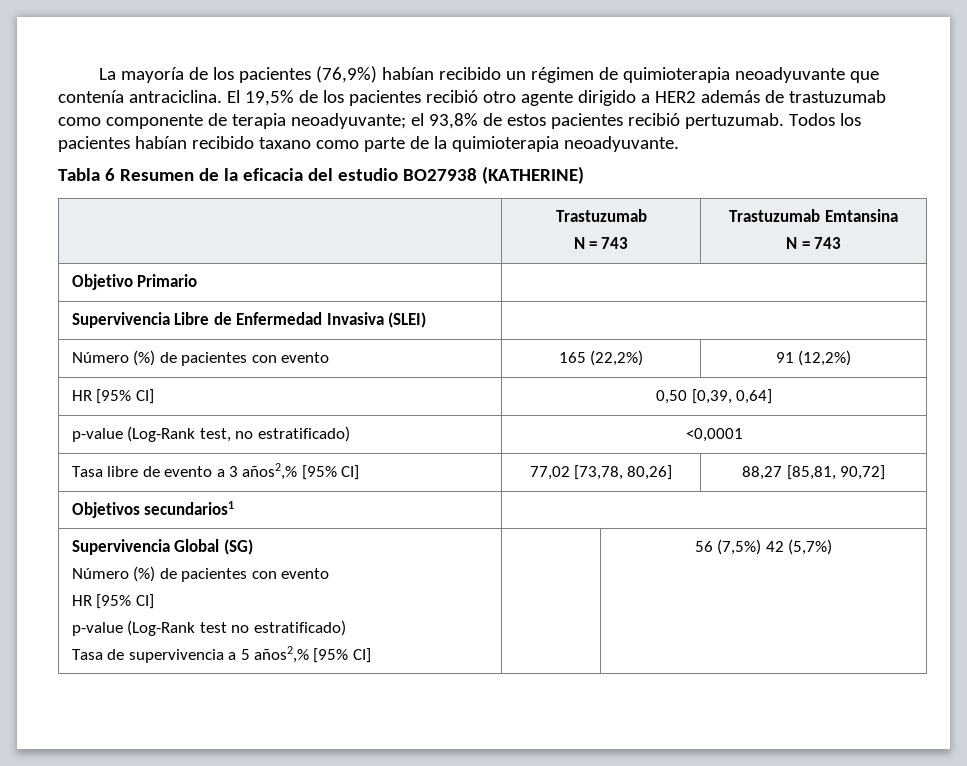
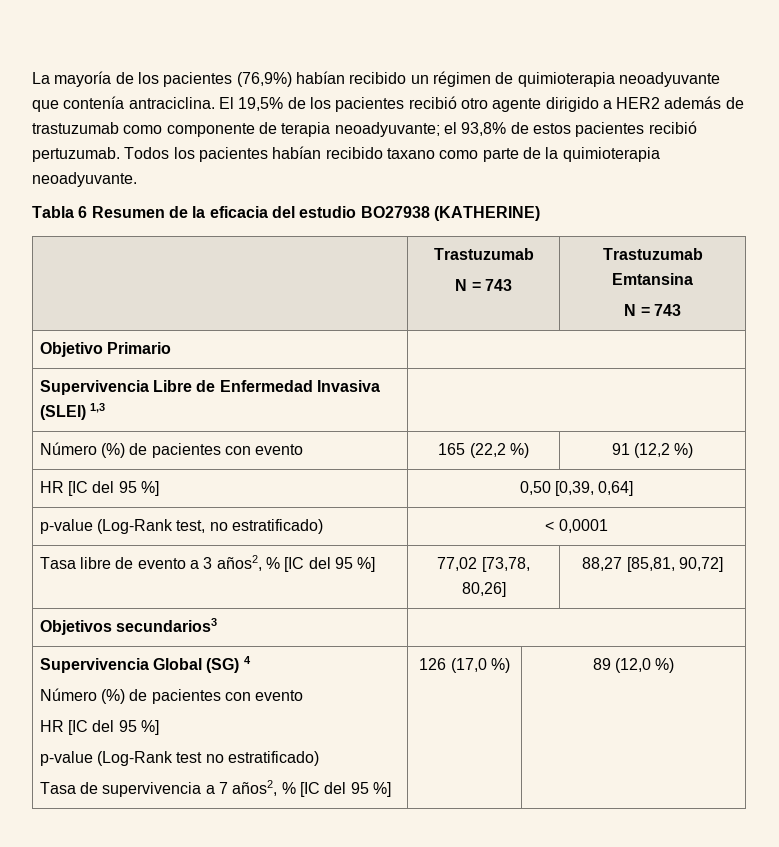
- Supervivencia Libre de Enfermedad Invasiva (SLEI) |
+ Supervivencia Libre de Enfermedad Invasiva (SLEI) 1,3 |
- Número (%) de pacientes con evento | 165 (22,2%) | 91 (12,2%)
- HR [95% CI] | 0,50 [0,39, 0,64]
+ Número (%) de pacientes con evento | 165 (22,2 %) | 91 (12,2 %)
+ HR [IC del 95 %] | 0,50 [0,39, 0,64]
- p-value (Log-Rank test, no estratificado) | <0,0001
+ p-value (Log-Rank test, no estratificado) | < 0,0001
- Tasa libre de evento a 3 años2,% [95% CI] | 77,02 [73,78, 80,26] | 88,27 [85,81, 90,72]
+ Tasa libre de evento a 3 años2, % [IC del 95 %] | 77,02 [73,78, 80,26] | 88,27 [85,81, 90,72]
- Objetivos secundarios1 |
+ Objetivos secundarios3 |
- Supervivencia Global (SG)
+ Supervivencia Global (SG) 4
  Número (%) de pacientes con evento
- HR [95% CI]
+ HR [IC del 95 %]
  p-value (Log-Rank test no estratificado)
- Tasa de supervivencia a 5 años2,% [95% CI] | | 56 (7,5%) 42 (5,7%)
+ Tasa de supervivencia a 7 años2, % [IC del 95 %] | 126 (17,0 %) | 89 (12,0 %)

